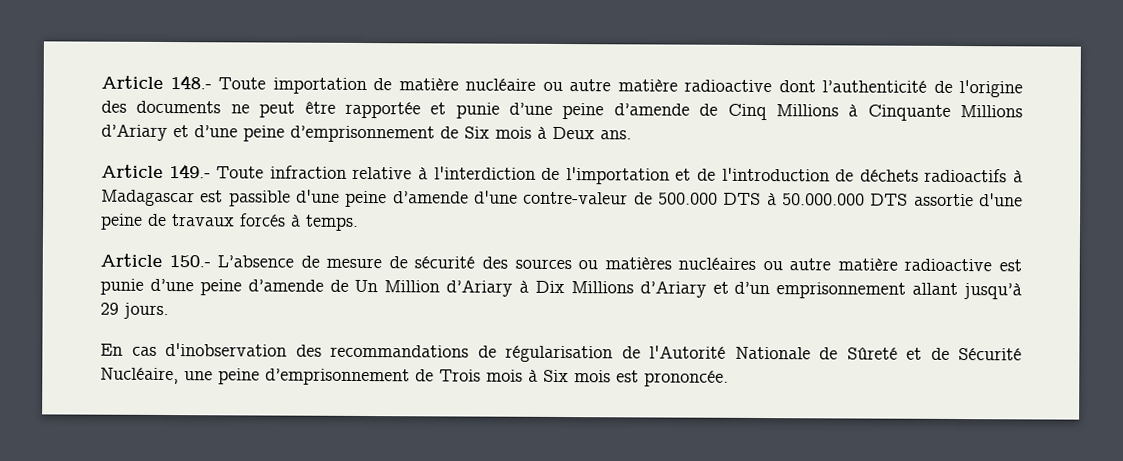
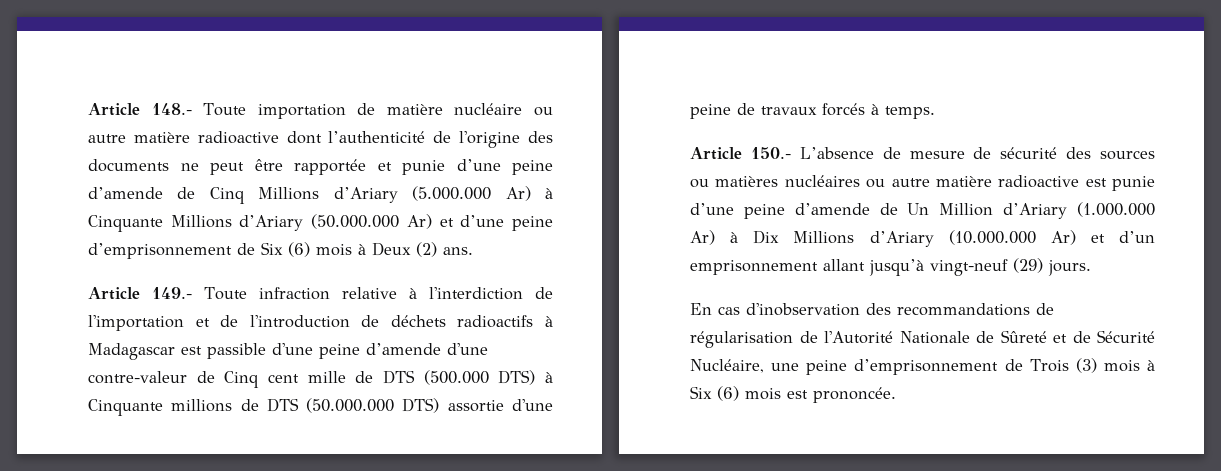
- Article 148.- Toute importation de matière nucléaire ou autre matière radioactive dont l’authenticité de l'origine des documents ne peut être rapportée et punie d’une peine d’amende de Cinq Millions à Cinquante Millions d’Ariary et d’une peine d’emprisonnement de Six mois à Deux ans.
+ Article 148.- Toute importation de matière nucléaire ou autre matière radioactive dont l’authenticité de l'origine des documents ne peut être rapportée et punie d’une peine d’amende de Cinq Millions d’Ariary (5.000.000 Ar) à Cinquante Millions d’Ariary (50.000.000 Ar) et d’une peine d’emprisonnement de Six (6) mois à Deux (2) ans.
- Article 149.- Toute infraction relative à l'interdiction de l'importation et de l'introduction de déchets radioactifs à Madagascar est passible d'une peine d’amende d'une contre-valeur de 500.000 DTS à 50.000.000 DTS assortie d'une peine de travaux forcés à temps.
+ Article 149.- Toute infraction relative à l'interdiction de l'importation et de l'introduction de déchets radioactifs à Madagascar est passible d'une peine d’amende d'une contre-valeur de Cinq cent mille de DTS (500.000 DTS) à Cinquante millions de DTS (50.000.000 DTS) assortie d'une peine de travaux forcés à temps.
- Article 150.- L’absence de mesure de sécurité des sources ou matières nucléaires ou autre matière radioactive est punie d’une peine d’amende de Un Million d’Ariary à Dix Millions d’Ariary et d’un emprisonnement allant jusqu’à 29 jours.
+ Article 150.- L’absence de mesure de sécurité des sources ou matières nucléaires ou autre matière radioactive est punie d’une peine d’amende de Un Million d’Ariary (1.000.000 Ar) à Dix Millions d’Ariary (10.000.000 Ar) et d’un emprisonnement allant jusqu’à vingt-neuf (29) jours.
- En cas d'inobservation des recommandations de régularisation de l'Autorité Nationale de Sûreté et de Sécurité Nucléaire, une peine d’emprisonnement de Trois mois à Six mois est prononcée.
+ En cas d'inobservation des recommandations de régularisation de l'Autorité Nationale de Sûreté et de Sécurité Nucléaire, une peine d’emprisonnement de Trois (3) mois à Six (6) mois est prononcée.

